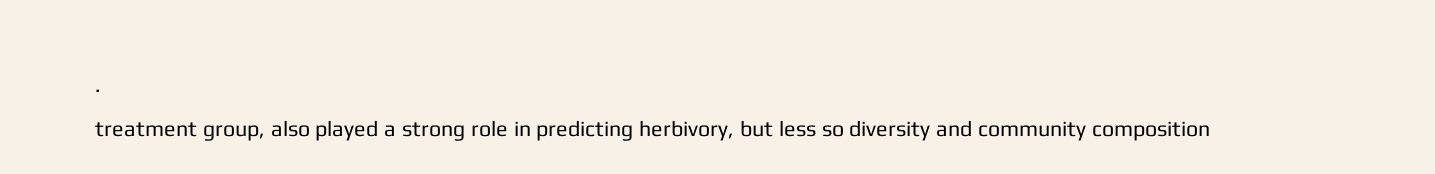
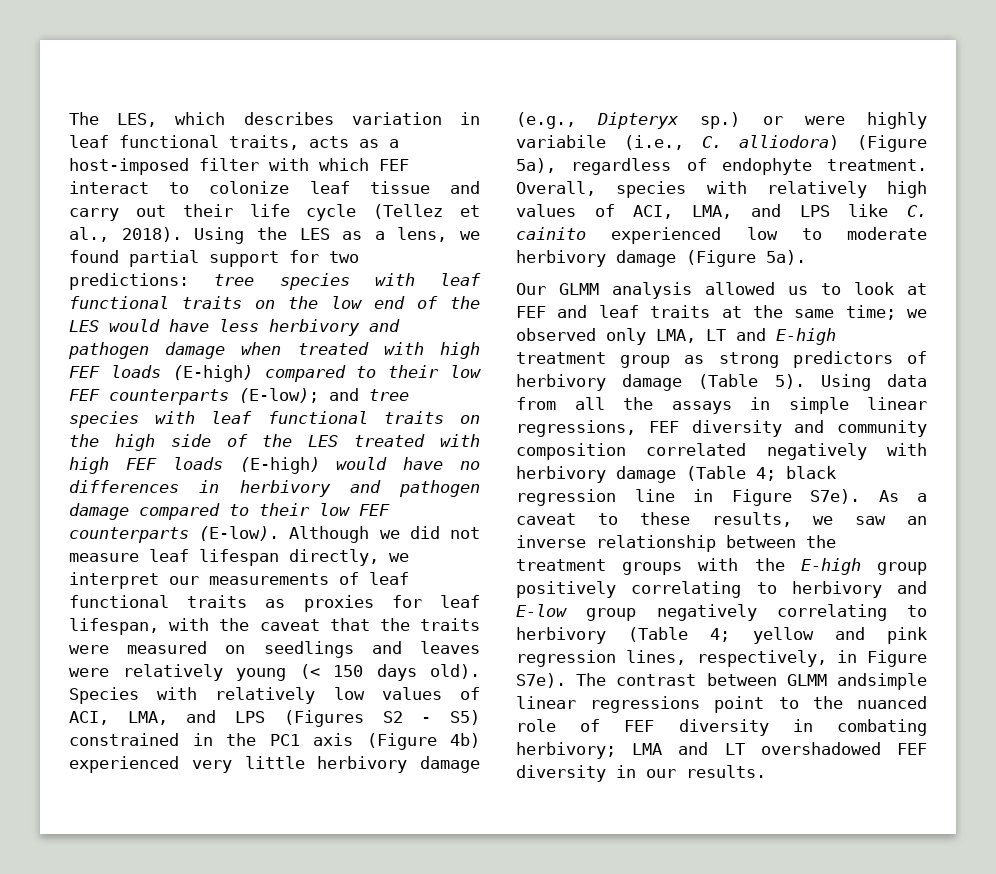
- .
- treatment group, also played a strong role in predicting herbivory, but less so diversity and community composition
+ The LES, which describes variation in leaf functional traits, acts as a host-imposed filter with which FEF interact to colonize leaf tissue and carry out their life cycle (Tellez et al., 2018). Using the LES as a lens, we found partial support for two predictions: tree species with leaf functional traits on the low end of the LES would have less herbivory and pathogen damage when treated with high FEF loads (E-high) compared to their low FEF counterparts (E-low); and tree species with leaf functional traits on the high side of the LES treated with high FEF loads (E-high) would have no differences in herbivory and pathogen damage compared to their low FEF counterparts (E-low). Although we did not measure leaf lifespan directly, we interpret our measurements of leaf functional traits as proxies for leaf lifespan, with the caveat that the traits were measured on seedlings and leaves were relatively young (< 150 days old). Species with relatively low values of ACI, LMA, and LPS (Figures S2 - S5) constrained in the PC1 axis (Figure 4b) experienced very little herbivory damage (e.g., Dipteryx sp.) or were highly variabile (i.e., C. alliodora) (Figure 5a), regardless of endophyte treatment. Overall, species with relatively high values of ACI, LMA, and LPS like C. cainito experienced low to moderate herbivory damage (Figure 5a).
+ Our GLMM analysis allowed us to look at FEF and leaf traits at the same time; we observed only LMA, LT and E-high treatment group as strong predictors of herbivory damage (Table 5). Using data from all the assays in simple linear regressions, FEF diversity and community composition correlated negatively with herbivory damage (Table 4; black regression line in Figure S7e). As a caveat to these results, we saw an inverse relationship between the treatment groups with the E-high group positively correlating to herbivory and E-low group negatively correlating to herbivory (Table 4; yellow and pink regression lines, respectively, in Figure S7e). The contrast between GLMM andsimple linear regressions point to the nuanced role of FEF diversity in combating herbivory; LMA and LT overshadowed FEF diversity in our results.

